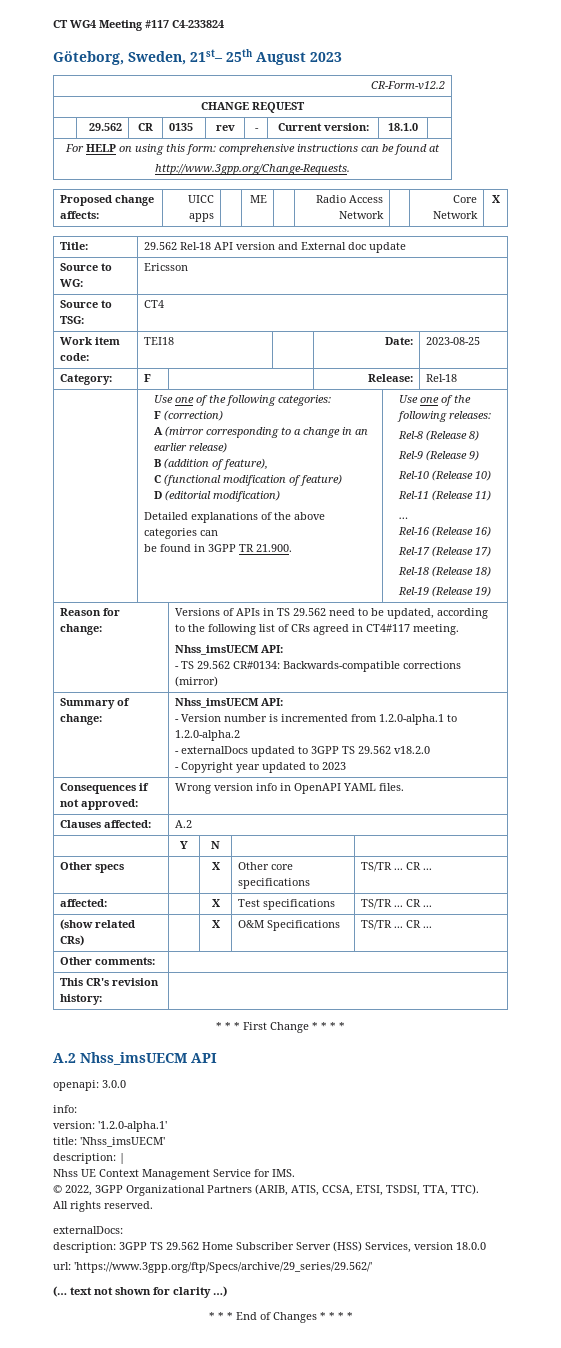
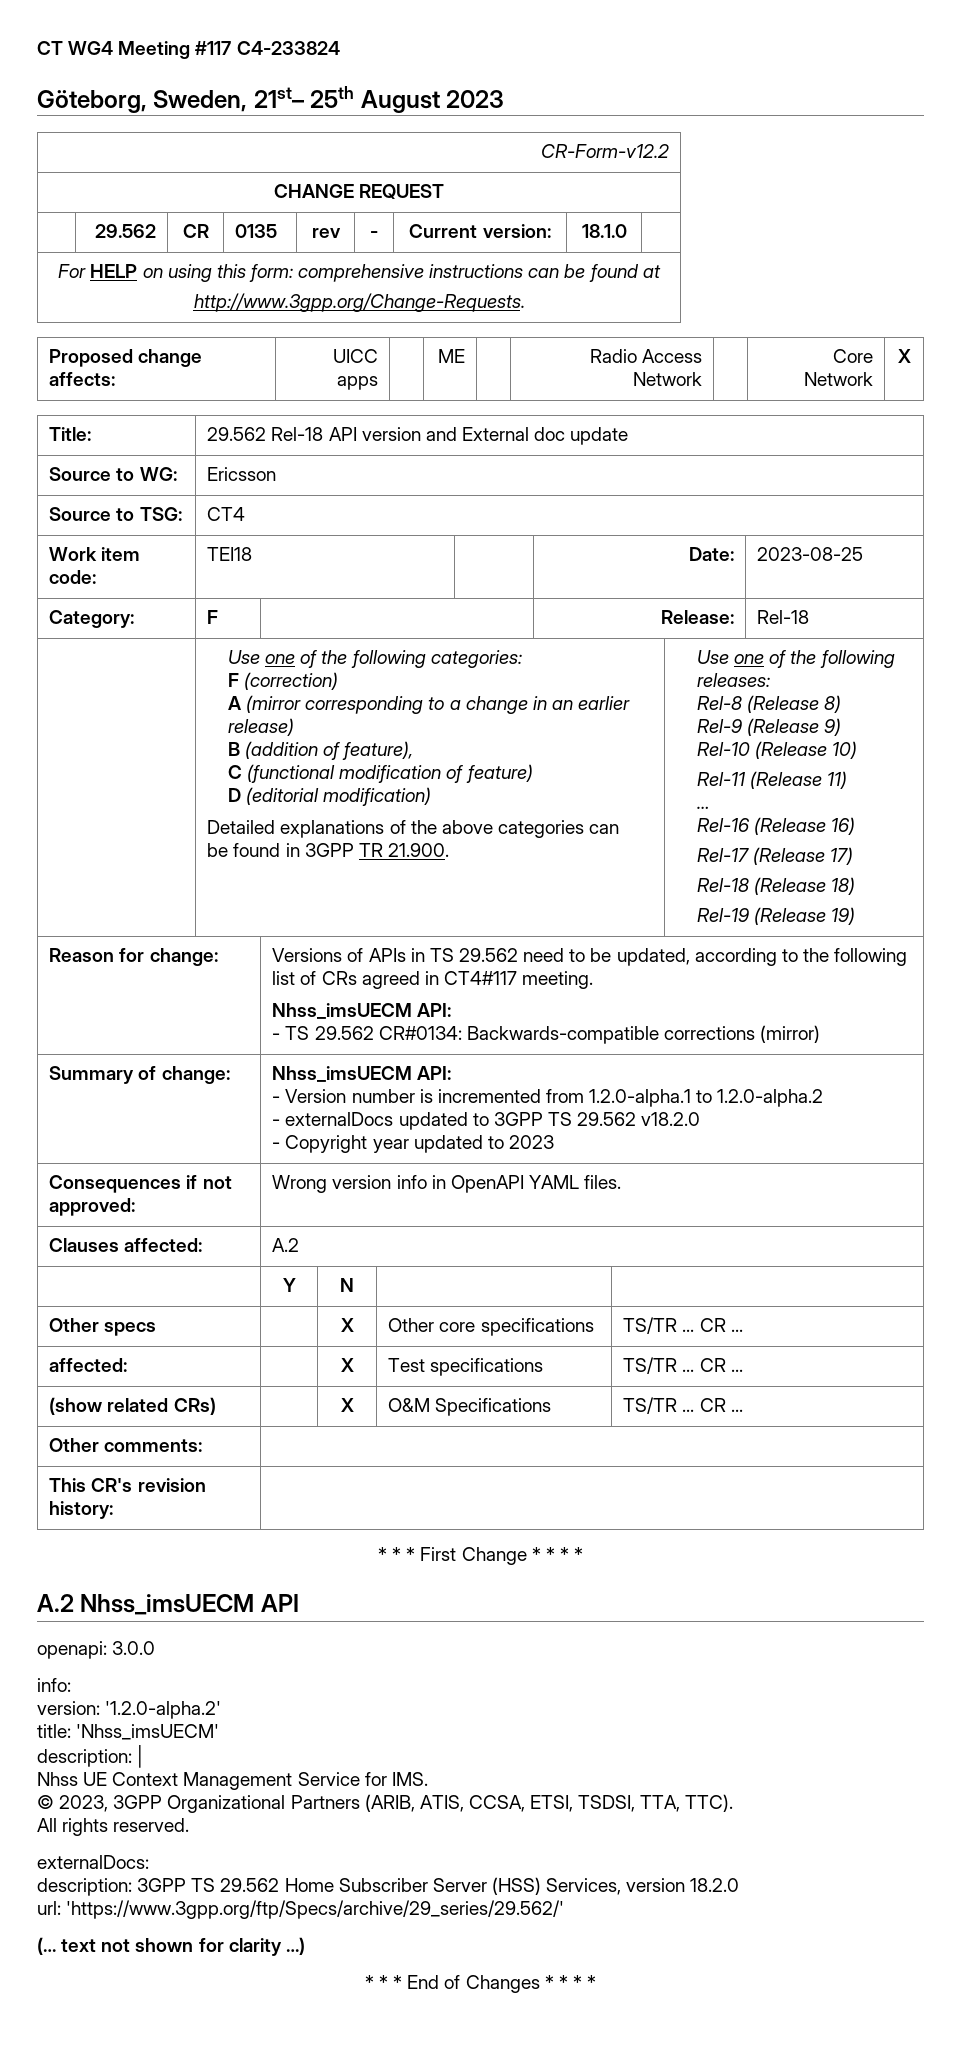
- version: '1.2.0-alpha.1'
+ version: '1.2.0-alpha.2'
- © 2022, 3GPP Organizational Partners (ARIB, ATIS, CCSA, ETSI, TSDSI, TTA, TTC).
+ © 2023, 3GPP Organizational Partners (ARIB, ATIS, CCSA, ETSI, TSDSI, TTA, TTC).
- description: 3GPP TS 29.562 Home Subscriber Server (HSS) Services, version 18.0.0
+ description: 3GPP TS 29.562 Home Subscriber Server (HSS) Services, version 18.2.0

